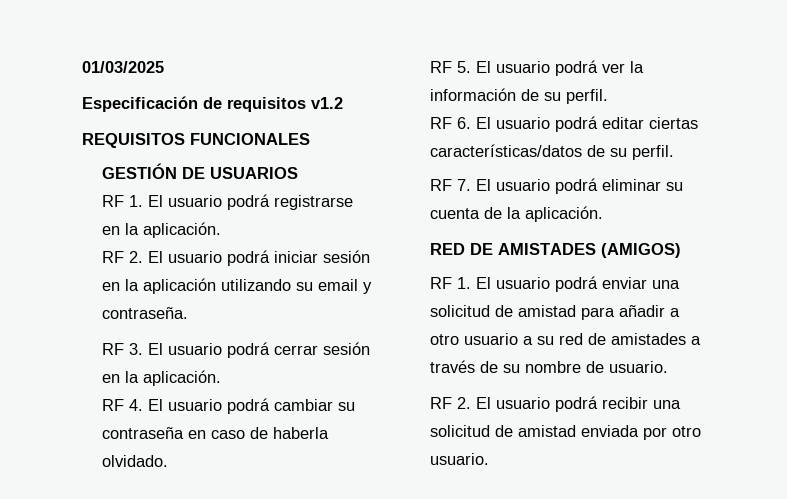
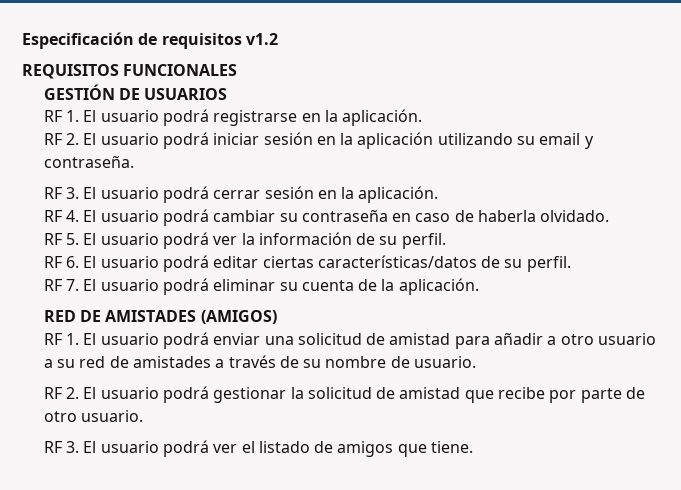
- 01/03/2025
- RF 2. El usuario podrá recibir una solicitud de amistad enviada por otro usuario.
+ RF 2. El usuario podrá gestionar la solicitud de amistad que recibe por parte de otro usuario.
+ RF 3. El usuario podrá ver el listado de amigos que tiene.

